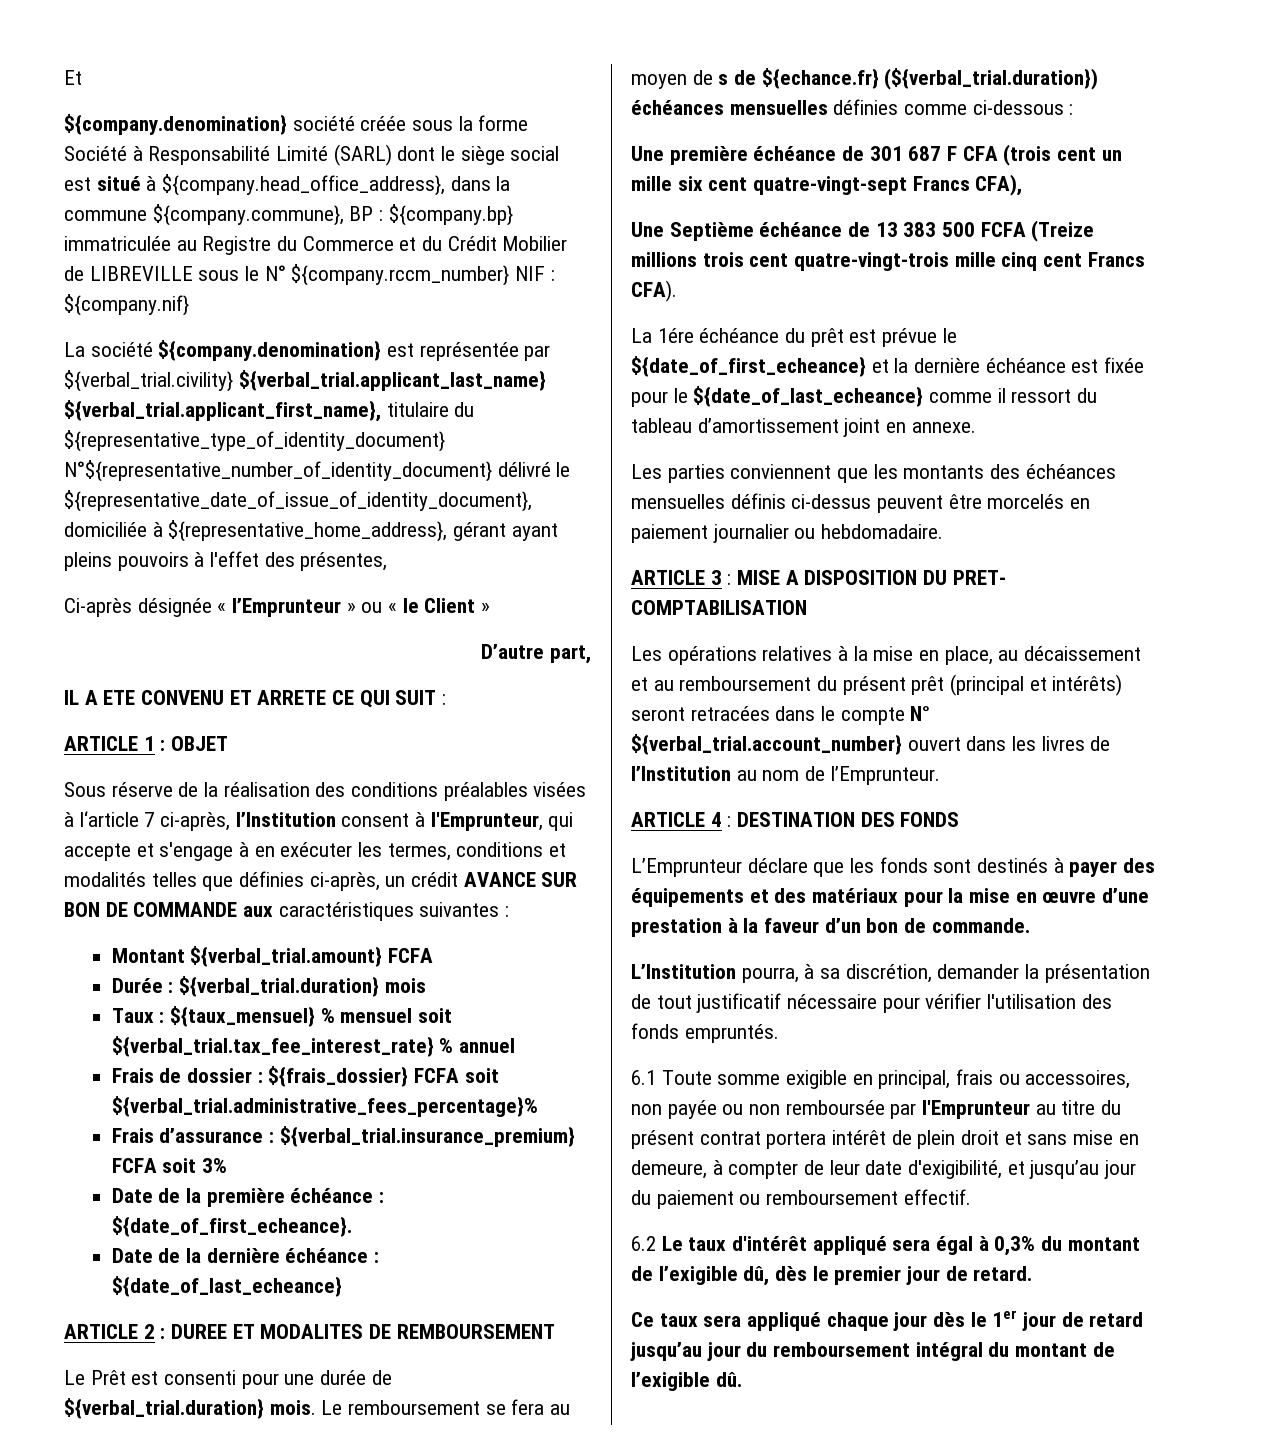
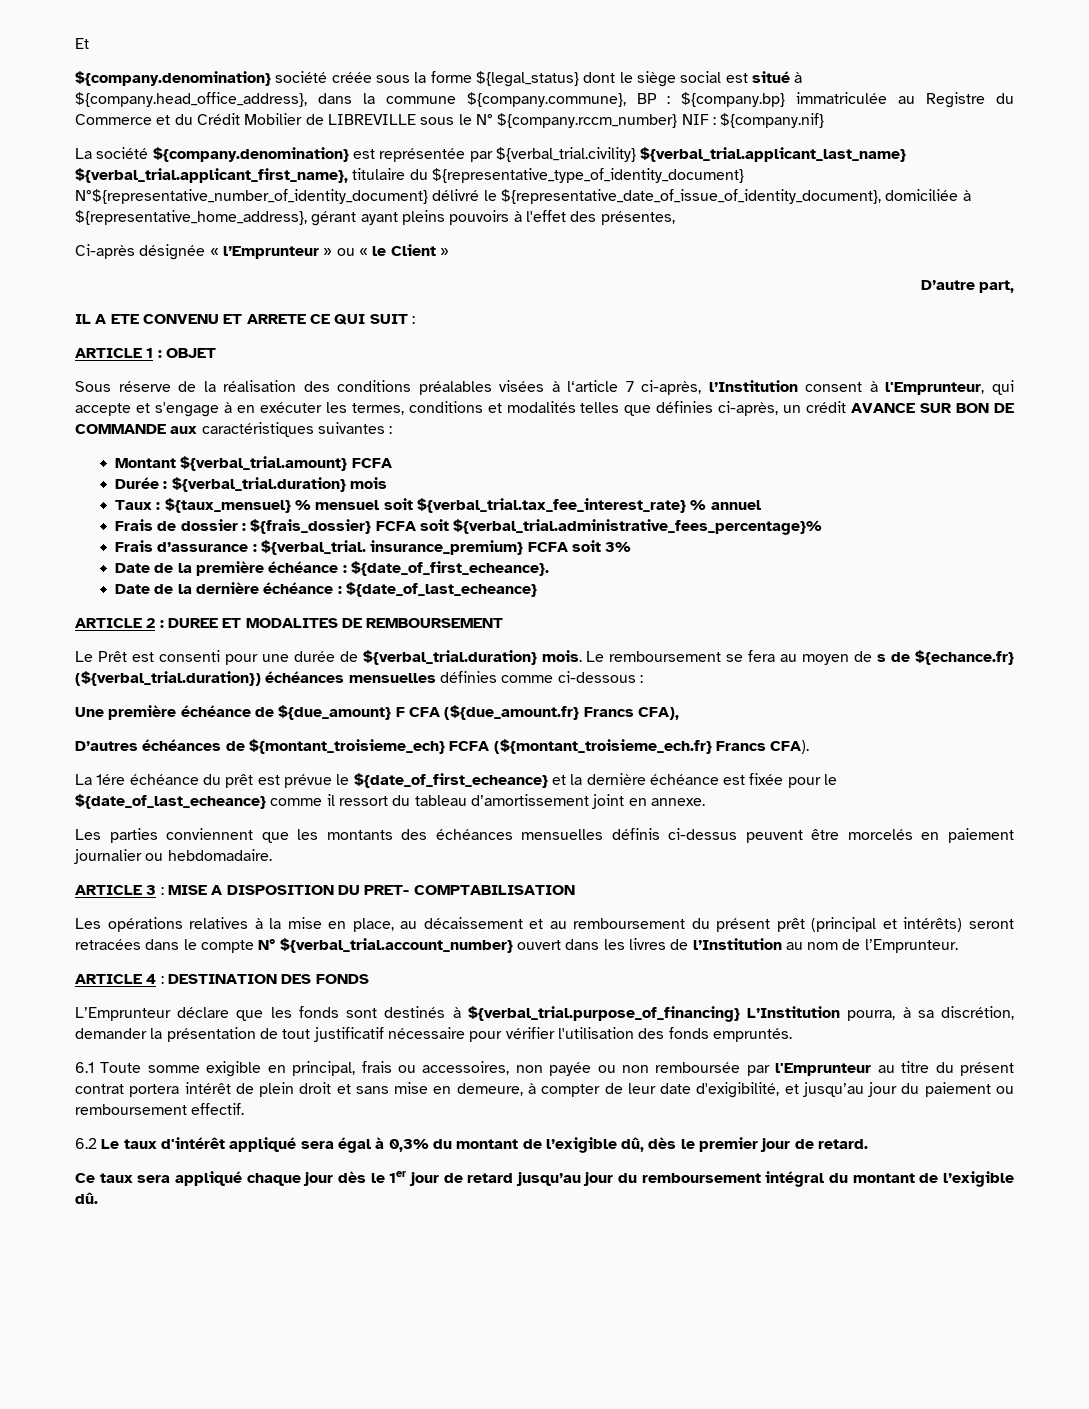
- ${company.denomination} société créée sous la forme Société à Responsabilité Limité (SARL) dont le siège social est situé à ${company.head_office_address}, dans la commune ${company.commune}, BP : ${company.bp} immatriculée au Registre du Commerce et du Crédit Mobilier de LIBREVILLE sous le N° ${company.rccm_number} NIF : ${company.nif}
+ ${company.denomination} société créée sous la forme ${legal_status} dont le siège social est situé à ${company.head_office_address}, dans la commune ${company.commune}, BP : ${company.bp} immatriculée au Registre du Commerce et du Crédit Mobilier de LIBREVILLE sous le N° ${company.rccm_number} NIF : ${company.nif}
- Frais d’assurance : ${verbal_trial.insurance_premium} FCFA soit 3%
+ Frais d’assurance : ${verbal_trial. insurance_premium} FCFA soit 3%
- Une première échéance de 301 687 F CFA (trois cent un mille six cent quatre-vingt-sept Francs CFA),
- Une Septième échéance de 13 383 500 FCFA (Treize millions trois cent quatre-vingt-trois mille cinq cent Francs CFA).
+ Une première échéance de ${due_amount} F CFA (${due_amount.fr} Francs CFA),
+ D’autres échéances de ${montant_troisieme_ech} FCFA (${montant_troisieme_ech.fr} Francs CFA).
- L’Emprunteur déclare que les fonds sont destinés à payer des équipements et des matériaux pour la mise en œuvre d’une prestation à la faveur d’un bon de commande.
- L’Institution pourra, à sa discrétion, demander la présentation de tout justificatif nécessaire pour vérifier l'utilisation des fonds empruntés.
+ L’Emprunteur déclare que les fonds sont destinés à ${verbal_trial.purpose_of_financing} L’Institution pourra, à sa discrétion, demander la présentation de tout justificatif nécessaire pour vérifier l'utilisation des fonds empruntés.

